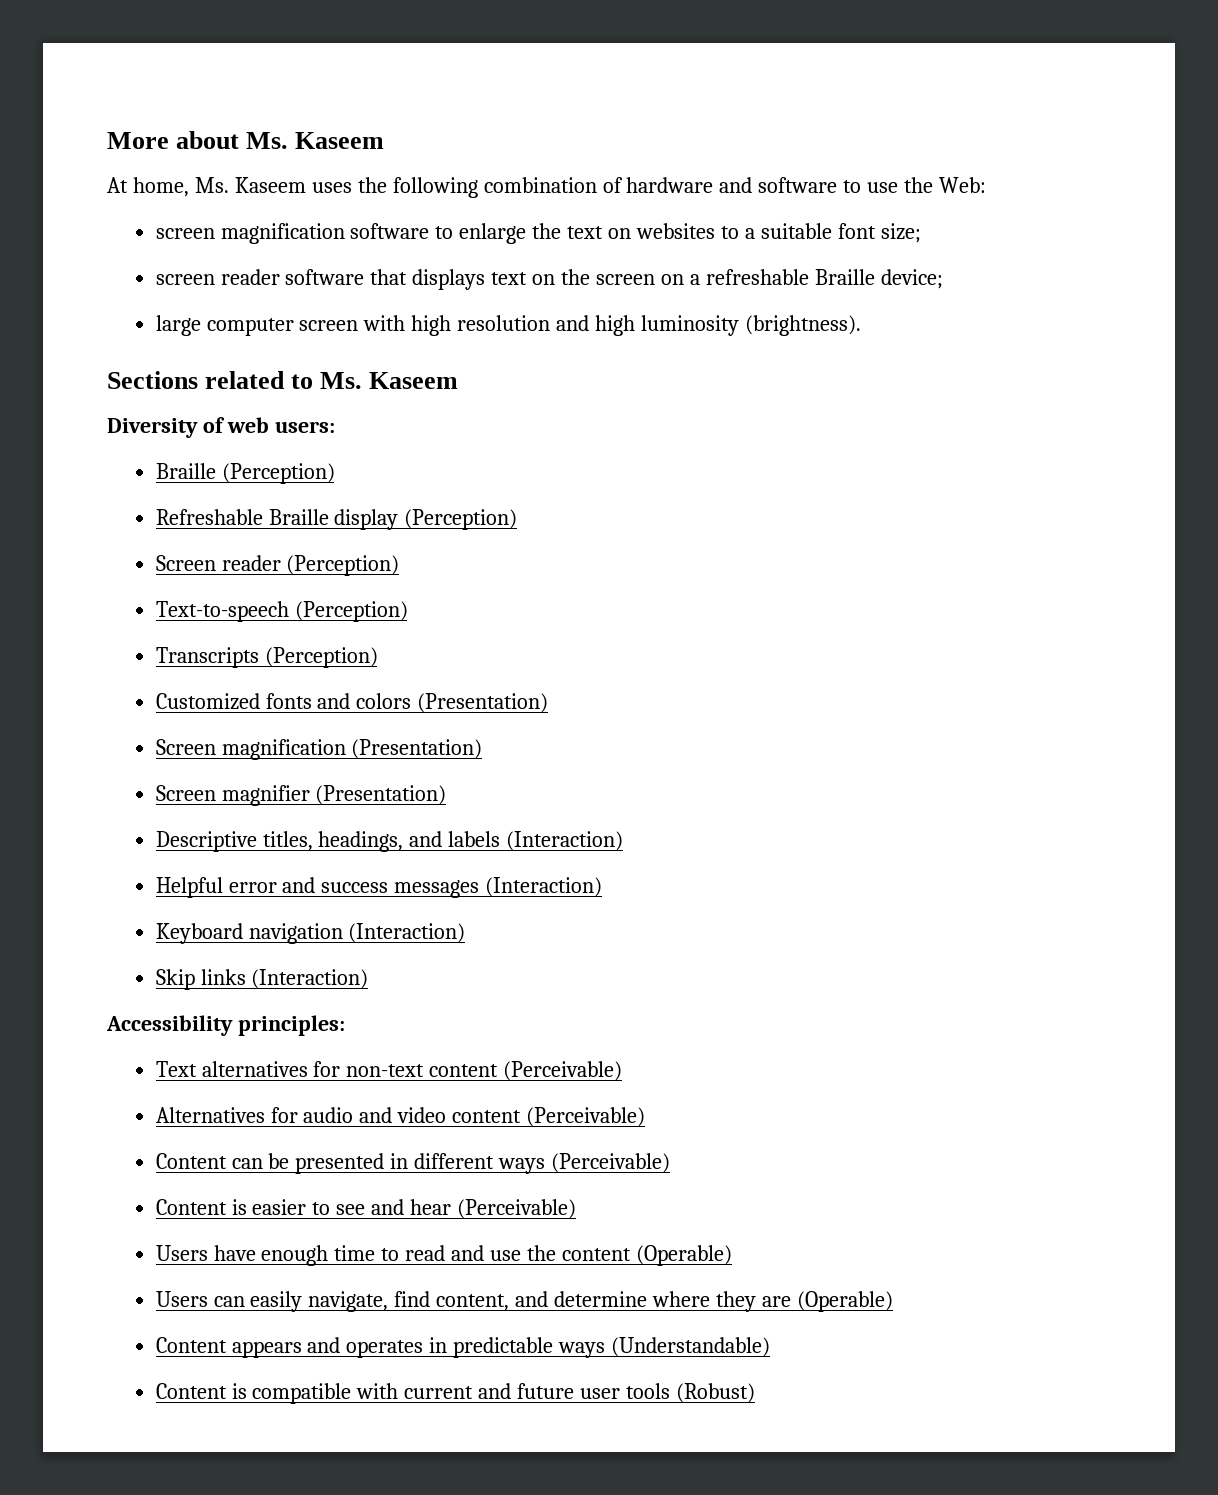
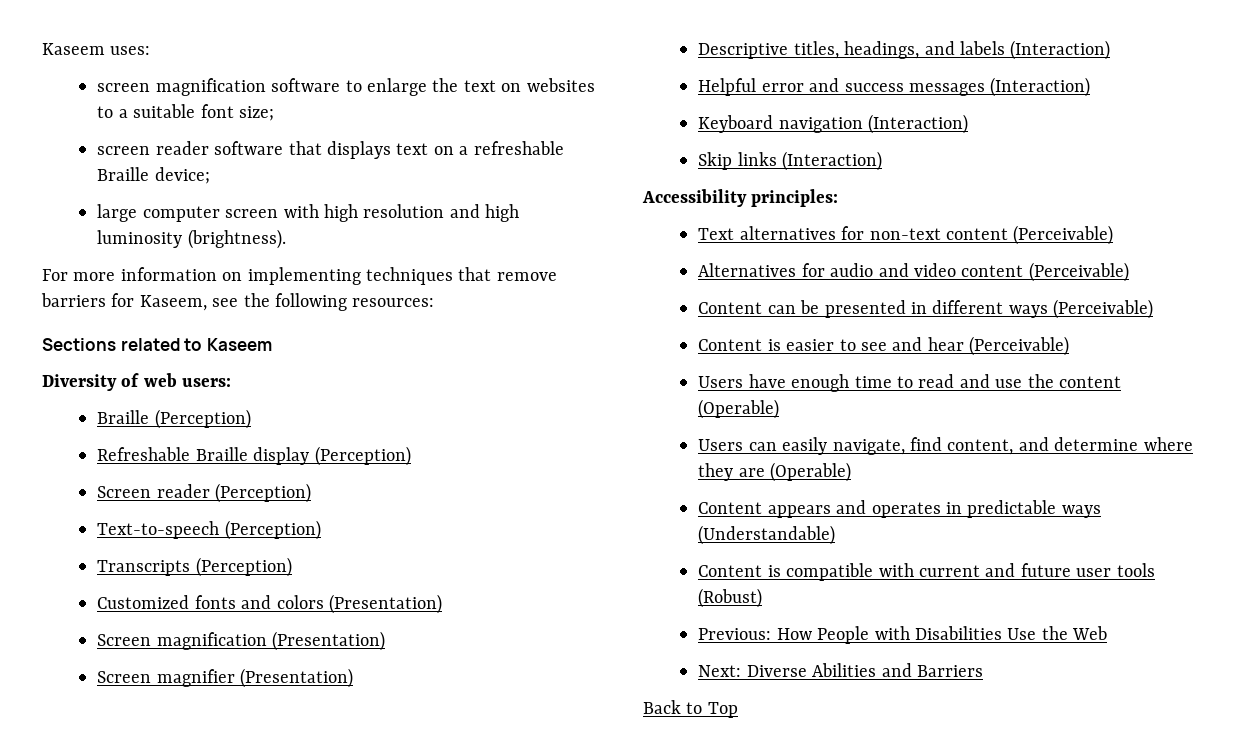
- More about Ms. Kaseem
- At home, Ms. Kaseem uses the following combination of hardware and software to use the Web:
+ Kaseem uses:
- screen reader software that displays text on the screen on a refreshable Braille device;
+ screen reader software that displays text on a refreshable Braille device;
+ For more information on implementing techniques that remove barriers for Kaseem, see the following resources:
- Sections related to Ms. Kaseem
+ Sections related to Kaseem
+ Previous: How People with Disabilities Use the Web
+ Next: Diverse Abilities and Barriers
+ Back to Top

